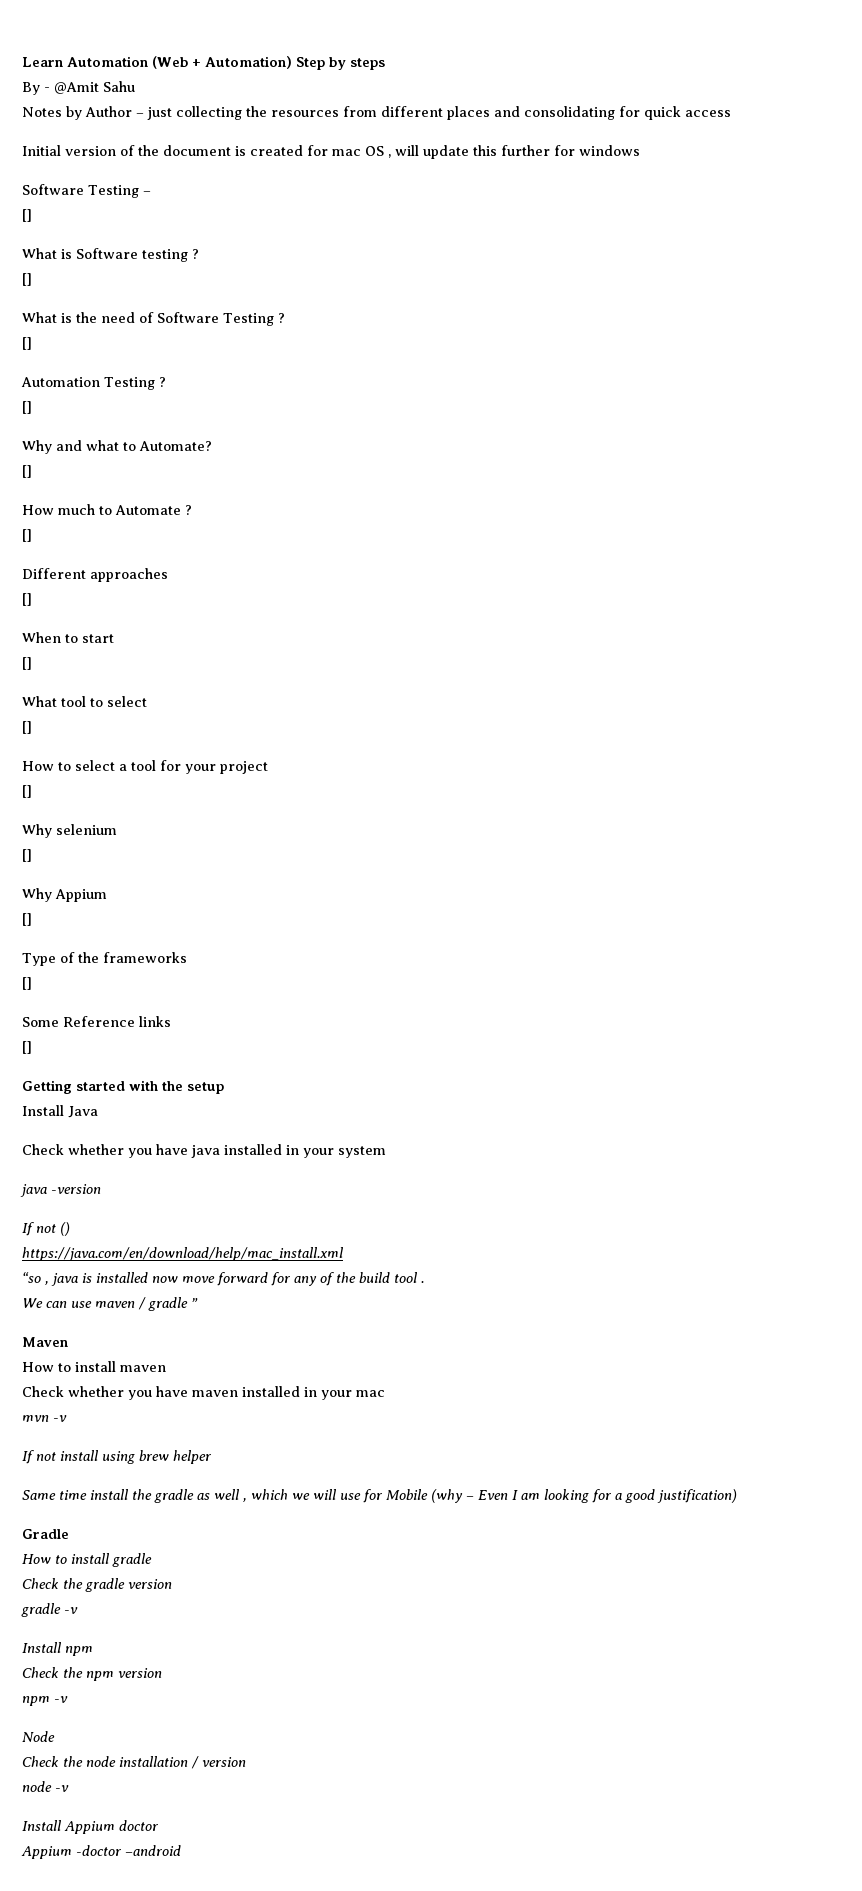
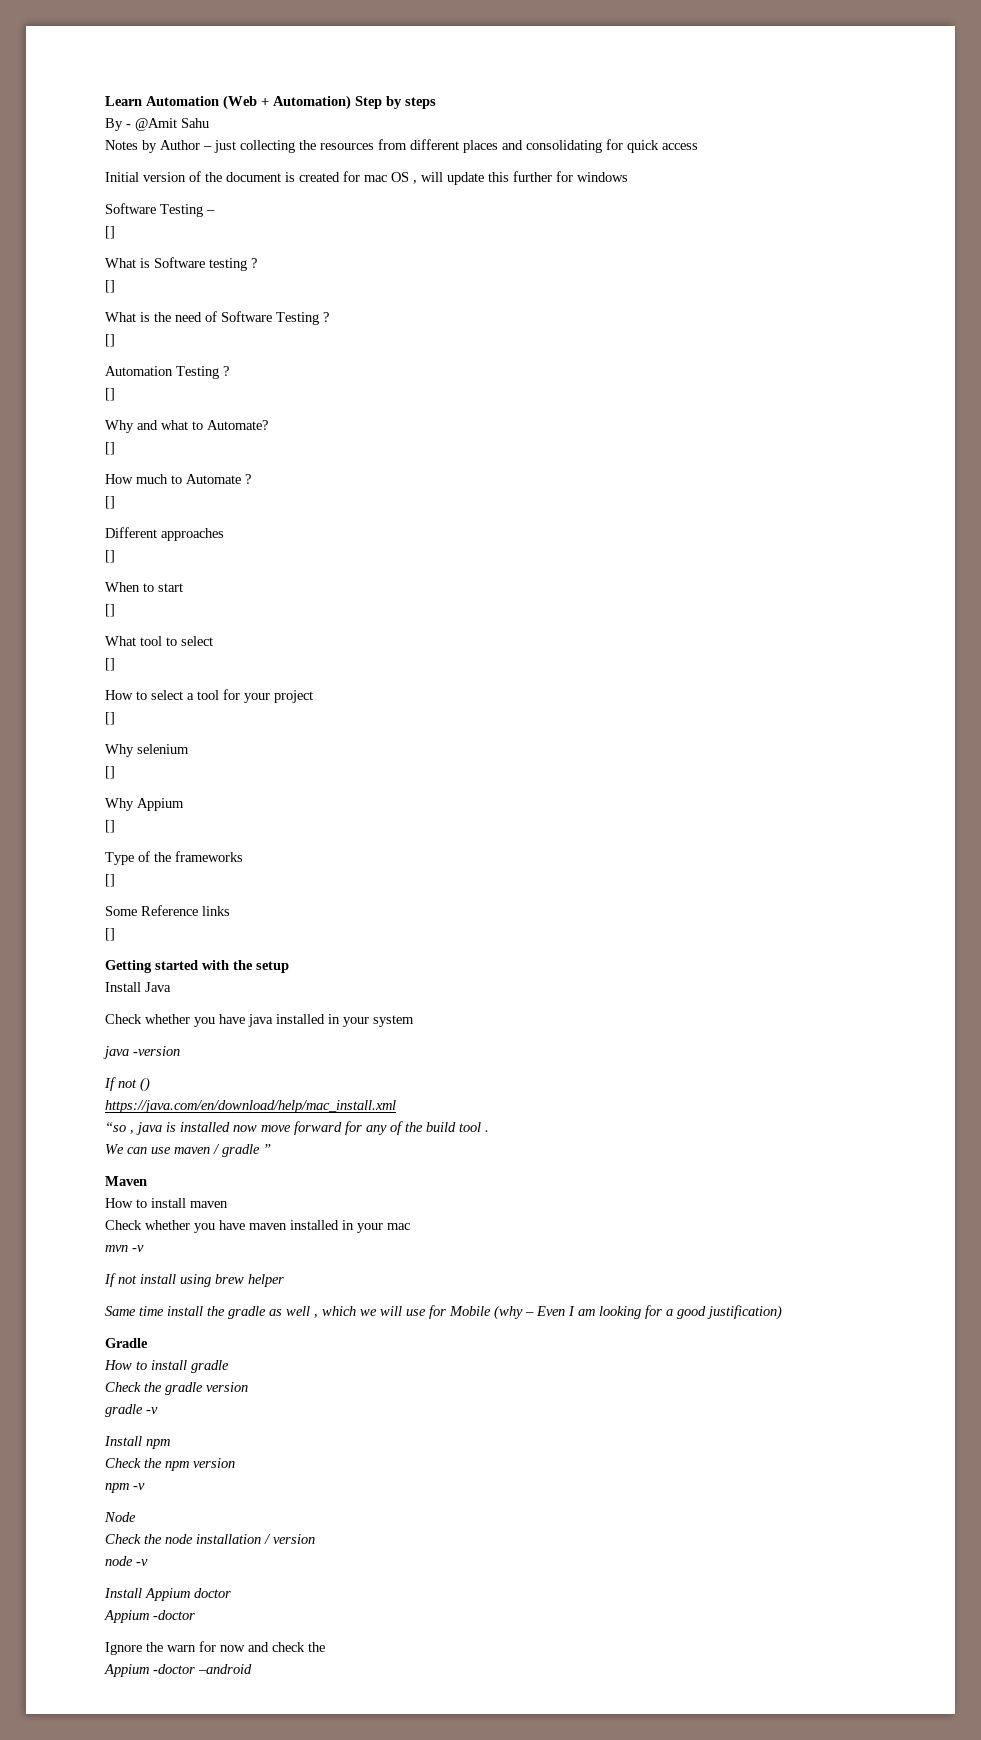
  Install Appium doctor
+ Appium -doctor
+ Ignore the warn for now and check the

